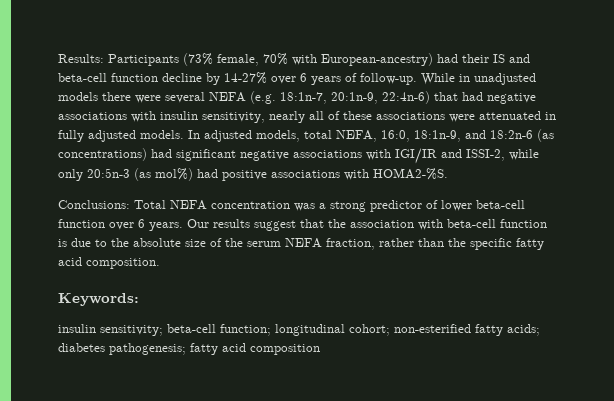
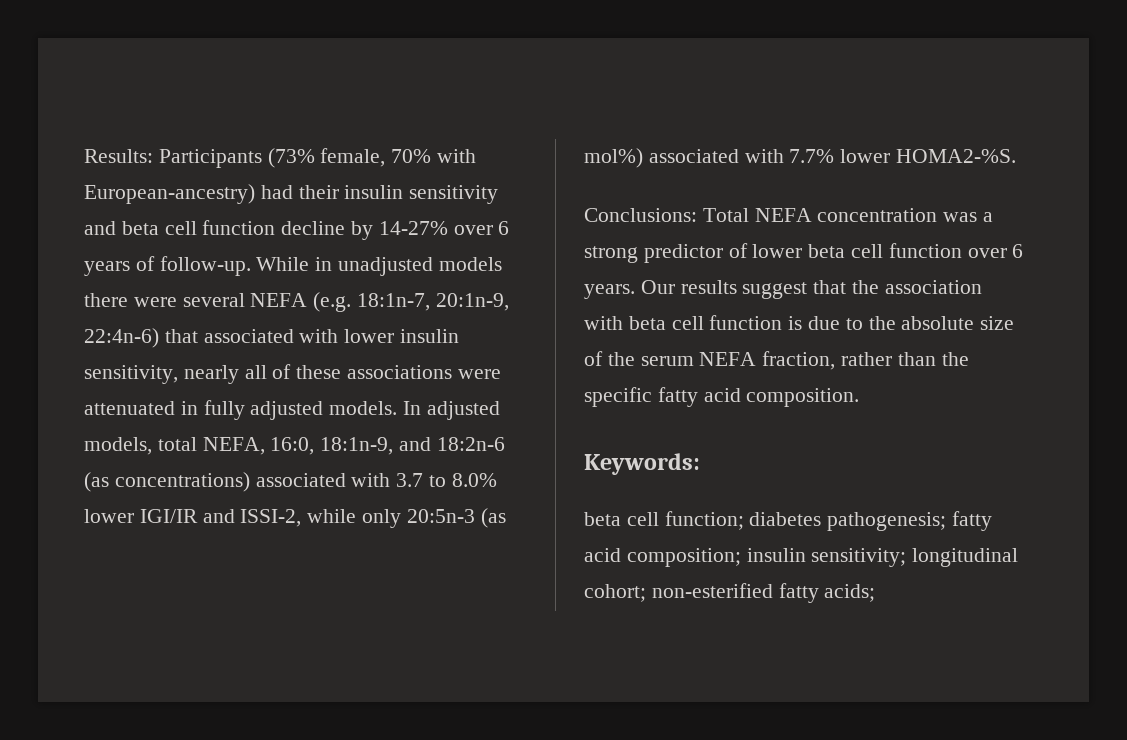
- Results: Participants (73% female, 70% with European-ancestry) had their IS and beta-cell function decline by 14-27% over 6 years of follow-up.
+ Results: Participants (73% female, 70% with European-ancestry) had their insulin sensitivity and beta cell function decline by 14-27% over 6 years of follow-up.
- While in unadjusted models there were several NEFA (e.g. 18:1n-7, 20:1n-9, 22:4n-6) that had negative associations with insulin sensitivity, nearly all of these associations were attenuated in fully adjusted models.
+ While in unadjusted models there were several NEFA (e.g. 18:1n-7, 20:1n-9, 22:4n-6) that associated with lower insulin sensitivity, nearly all of these associations were attenuated in fully adjusted models.
- In adjusted models, total NEFA, 16:0, 18:1n-9, and 18:2n-6 (as concentrations) had significant negative associations with IGI/IR and ISSI-2, while only 20:5n-3 (as mol%) had positive associations with HOMA2-%S.
+ In adjusted models, total NEFA, 16:0, 18:1n-9, and 18:2n-6 (as concentrations) associated with 3.7 to 8.0% lower IGI/IR and ISSI-2, while only 20:5n-3 (as mol%) associated with 7.7% lower HOMA2-%S.
- Conclusions: Total NEFA concentration was a strong predictor of lower beta-cell function over 6 years.
+ Conclusions: Total NEFA concentration was a strong predictor of lower beta cell function over 6 years.
- Our results suggest that the association with beta-cell function is due to the absolute size of the serum NEFA fraction, rather than the specific fatty acid composition.
+ Our results suggest that the association with beta cell function is due to the absolute size of the serum NEFA fraction, rather than the specific fatty acid composition.
- insulin sensitivity; beta-cell function; longitudinal cohort; non-esterified fatty acids; diabetes pathogenesis; fatty acid composition
+ beta cell function; diabetes pathogenesis; fatty acid composition; insulin sensitivity; longitudinal cohort; non-esterified fatty acids;

